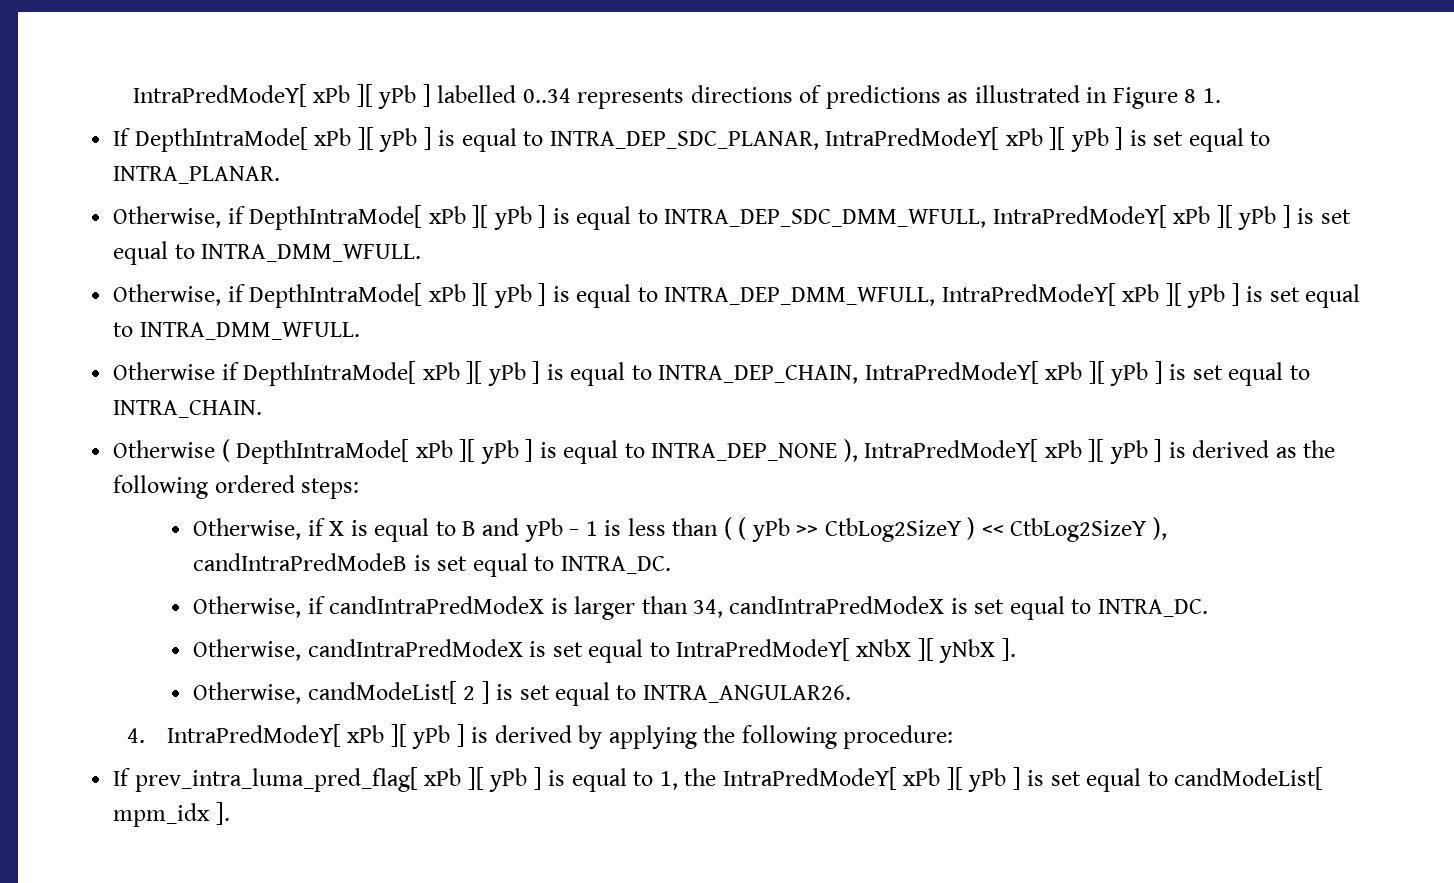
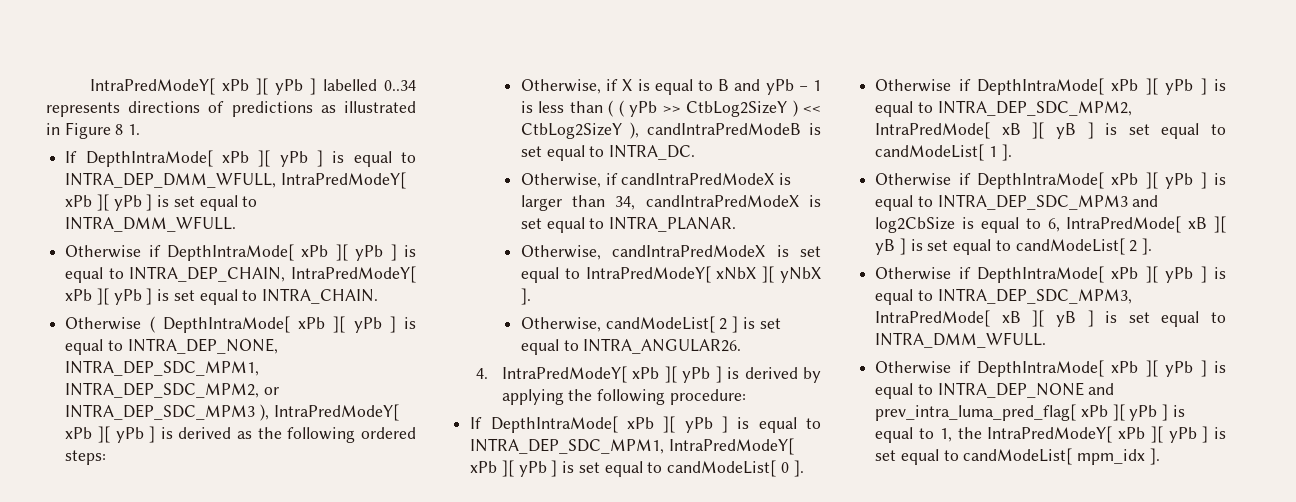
- If DepthIntraMode[ xPb ][ yPb ] is equal to INTRA_DEP_SDC_PLANAR, IntraPredModeY[ xPb ][ yPb ] is set equal to INTRA_PLANAR.
- Otherwise, if DepthIntraMode[ xPb ][ yPb ] is equal to INTRA_DEP_SDC_DMM_WFULL, IntraPredModeY[ xPb ][ yPb ] is set equal to INTRA_DMM_WFULL.
- Otherwise, if DepthIntraMode[ xPb ][ yPb ] is equal to INTRA_DEP_DMM_WFULL, IntraPredModeY[ xPb ][ yPb ] is set equal to INTRA_DMM_WFULL.
+ If DepthIntraMode[ xPb ][ yPb ] is equal to INTRA_DEP_DMM_WFULL, IntraPredModeY[ xPb ][ yPb ] is set equal to INTRA_DMM_WFULL.
- Otherwise ( DepthIntraMode[ xPb ][ yPb ] is equal to INTRA_DEP_NONE ), IntraPredModeY[ xPb ][ yPb ] is derived as the following ordered steps:
+ Otherwise ( DepthIntraMode[ xPb ][ yPb ] is equal to INTRA_DEP_NONE, INTRA_DEP_SDC_MPM1, INTRA_DEP_SDC_MPM2, or INTRA_DEP_SDC_MPM3 ), IntraPredModeY[ xPb ][ yPb ] is derived as the following ordered steps:
- Otherwise, if candIntraPredModeX is larger than 34, candIntraPredModeX is set equal to INTRA_DC.
+ Otherwise, if candIntraPredModeX is larger than 34, candIntraPredModeX is set equal to INTRA_PLANAR.
- If prev_intra_luma_pred_flag[ xPb ][ yPb ] is equal to 1, the IntraPredModeY[ xPb ][ yPb ] is set equal to candModeList[ mpm_idx ].
+ If DepthIntraMode[ xPb ][ yPb ] is equal to INTRA_DEP_SDC_MPM1, IntraPredModeY[ xPb ][ yPb ] is set equal to candModeList[ 0 ].
+ Otherwise if DepthIntraMode[ xPb ][ yPb ] is equal to INTRA_DEP_SDC_MPM2, IntraPredMode[ xB ][ yB ] is set equal to candModeList[ 1 ].
+ Otherwise if DepthIntraMode[ xPb ][ yPb ] is equal to INTRA_DEP_SDC_MPM3 and log2CbSize is equal to 6, IntraPredMode[ xB ][ yB ] is set equal to candModeList[ 2 ].
+ Otherwise if DepthIntraMode[ xPb ][ yPb ] is equal to INTRA_DEP_SDC_MPM3, IntraPredMode[ xB ][ yB ] is set equal to INTRA_DMM_WFULL.
+ Otherwise if DepthIntraMode[ xPb ][ yPb ] is equal to INTRA_DEP_NONE and prev_intra_luma_pred_flag[ xPb ][ yPb ] is equal to 1, the IntraPredModeY[ xPb ][ yPb ] is set equal to candModeList[ mpm_idx ].

